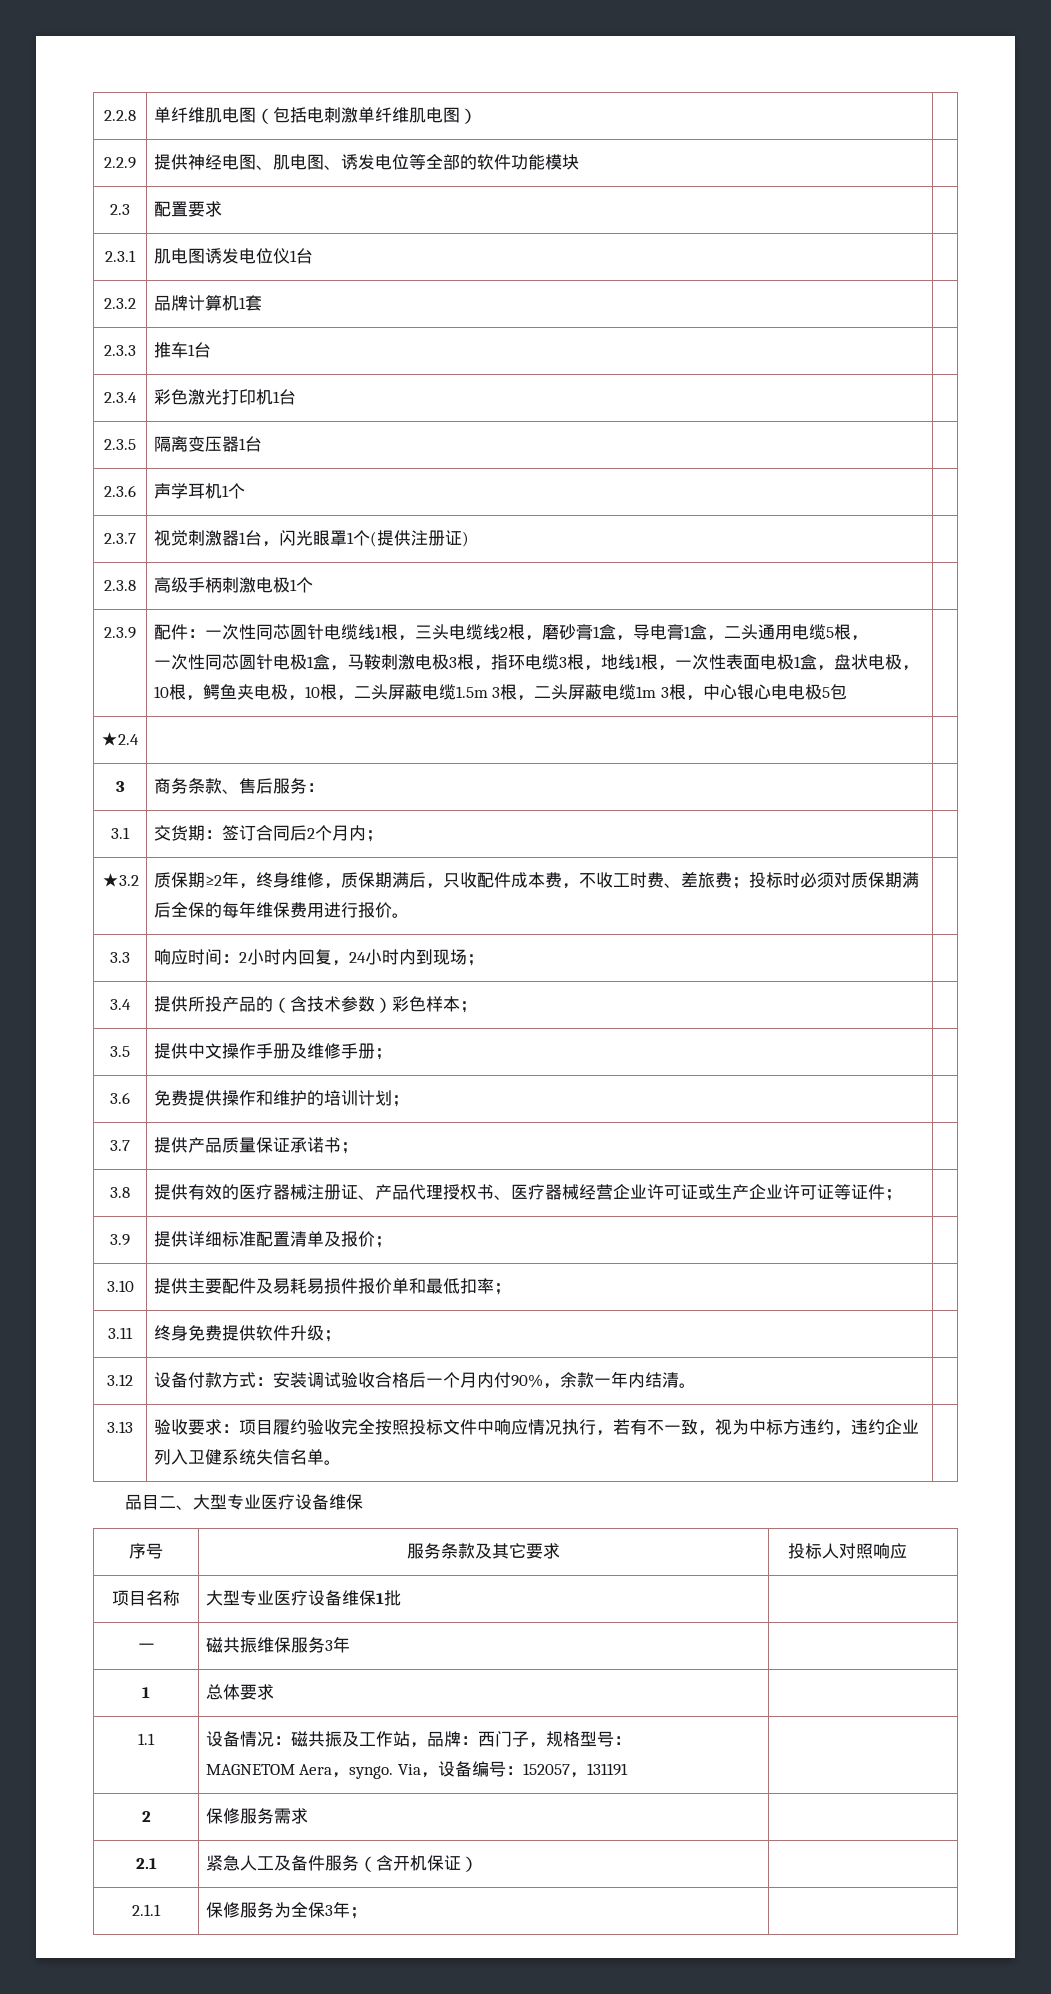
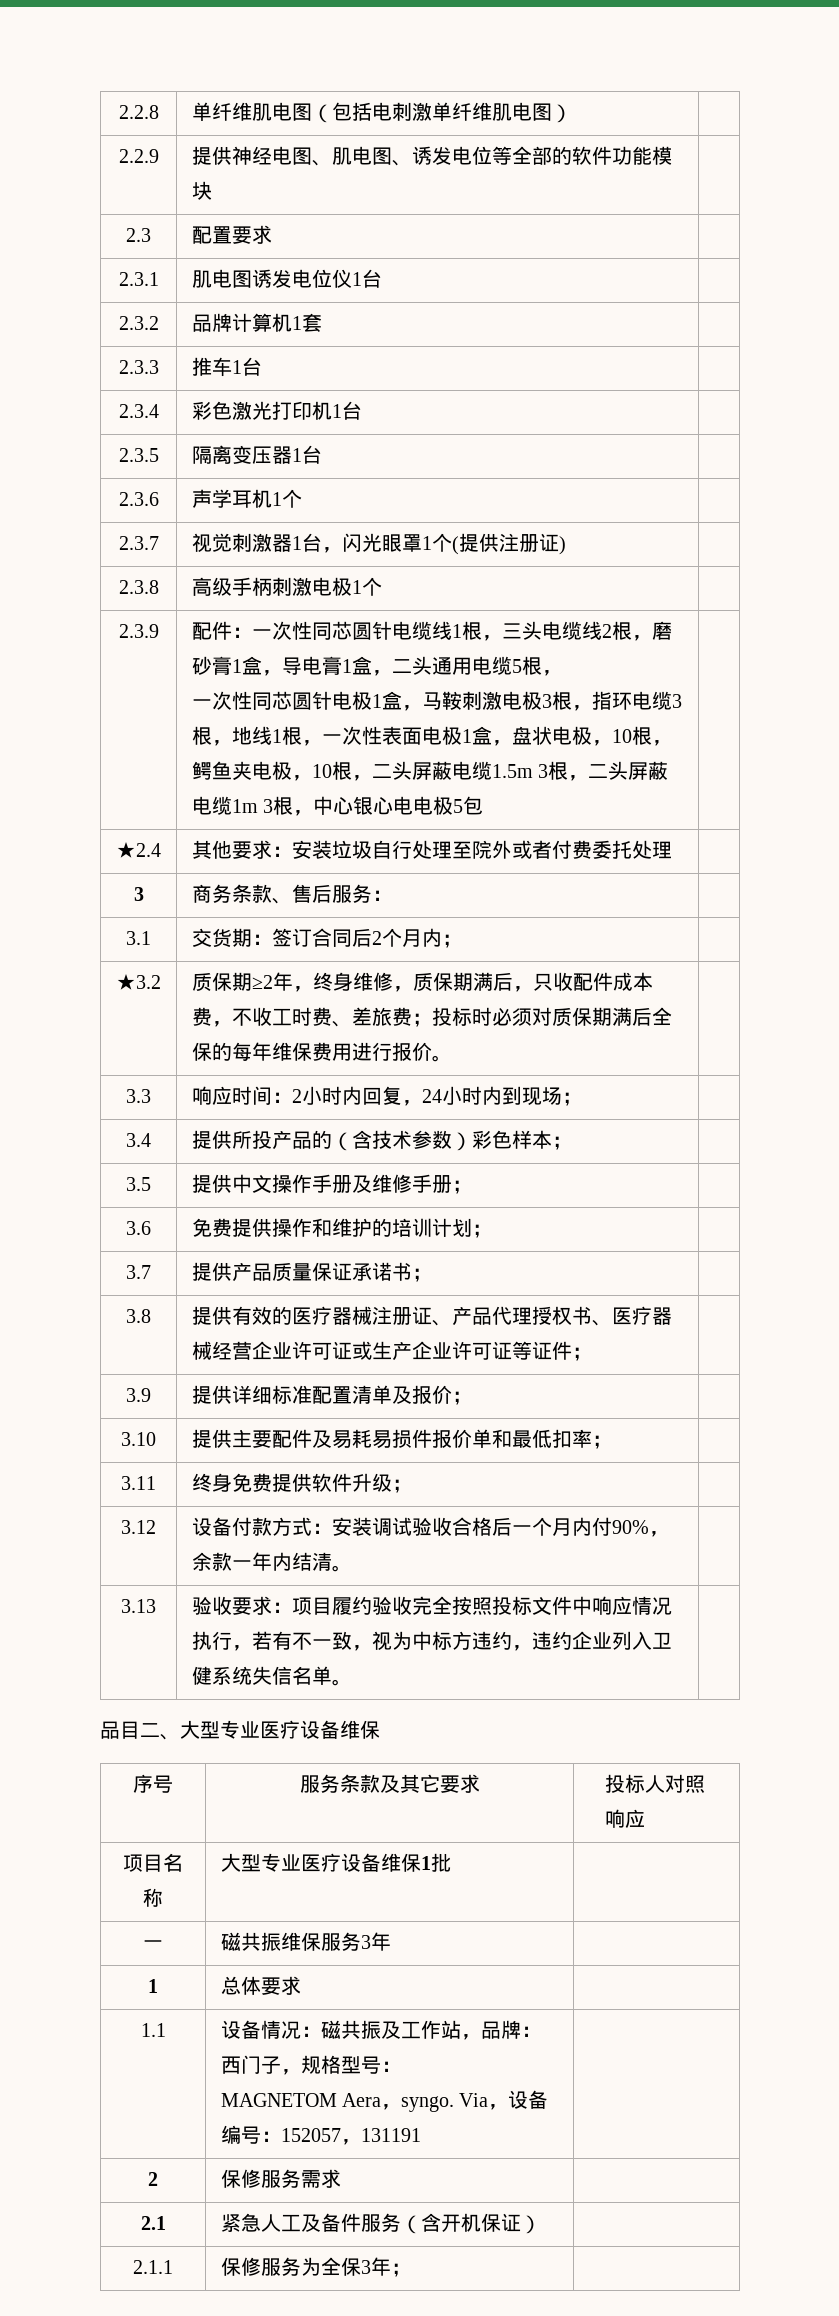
- ★2.4 | |
+ ★2.4 | 其他要求：安装垃圾自行处理至院外或者付费委托处理 |

